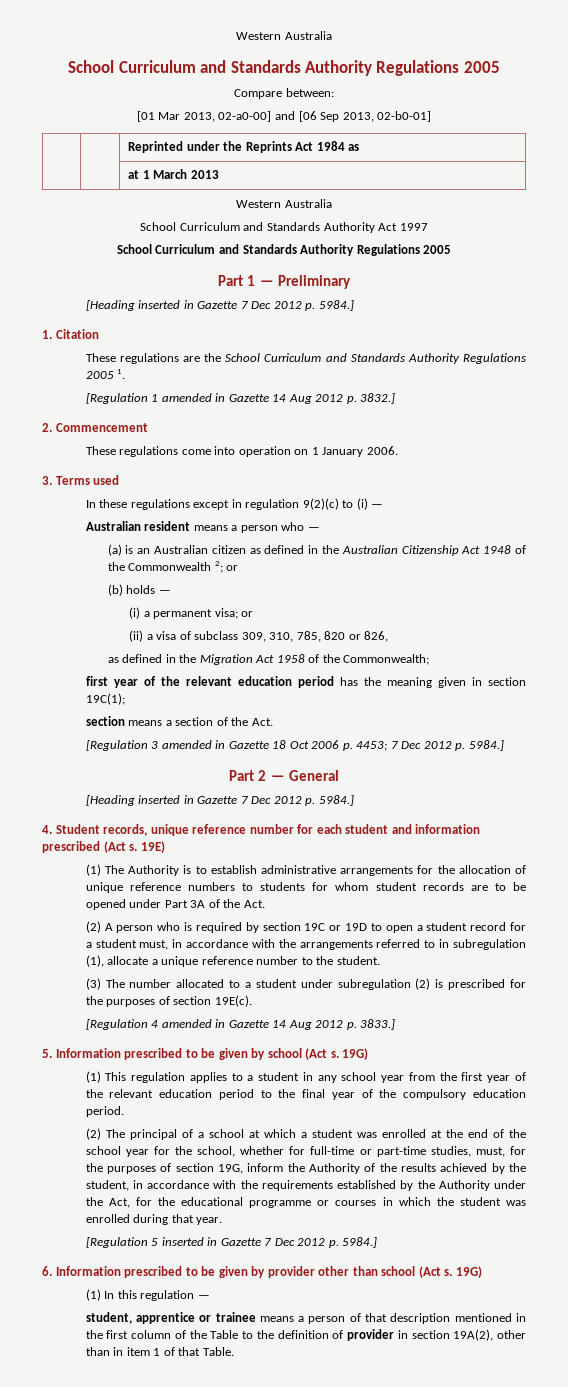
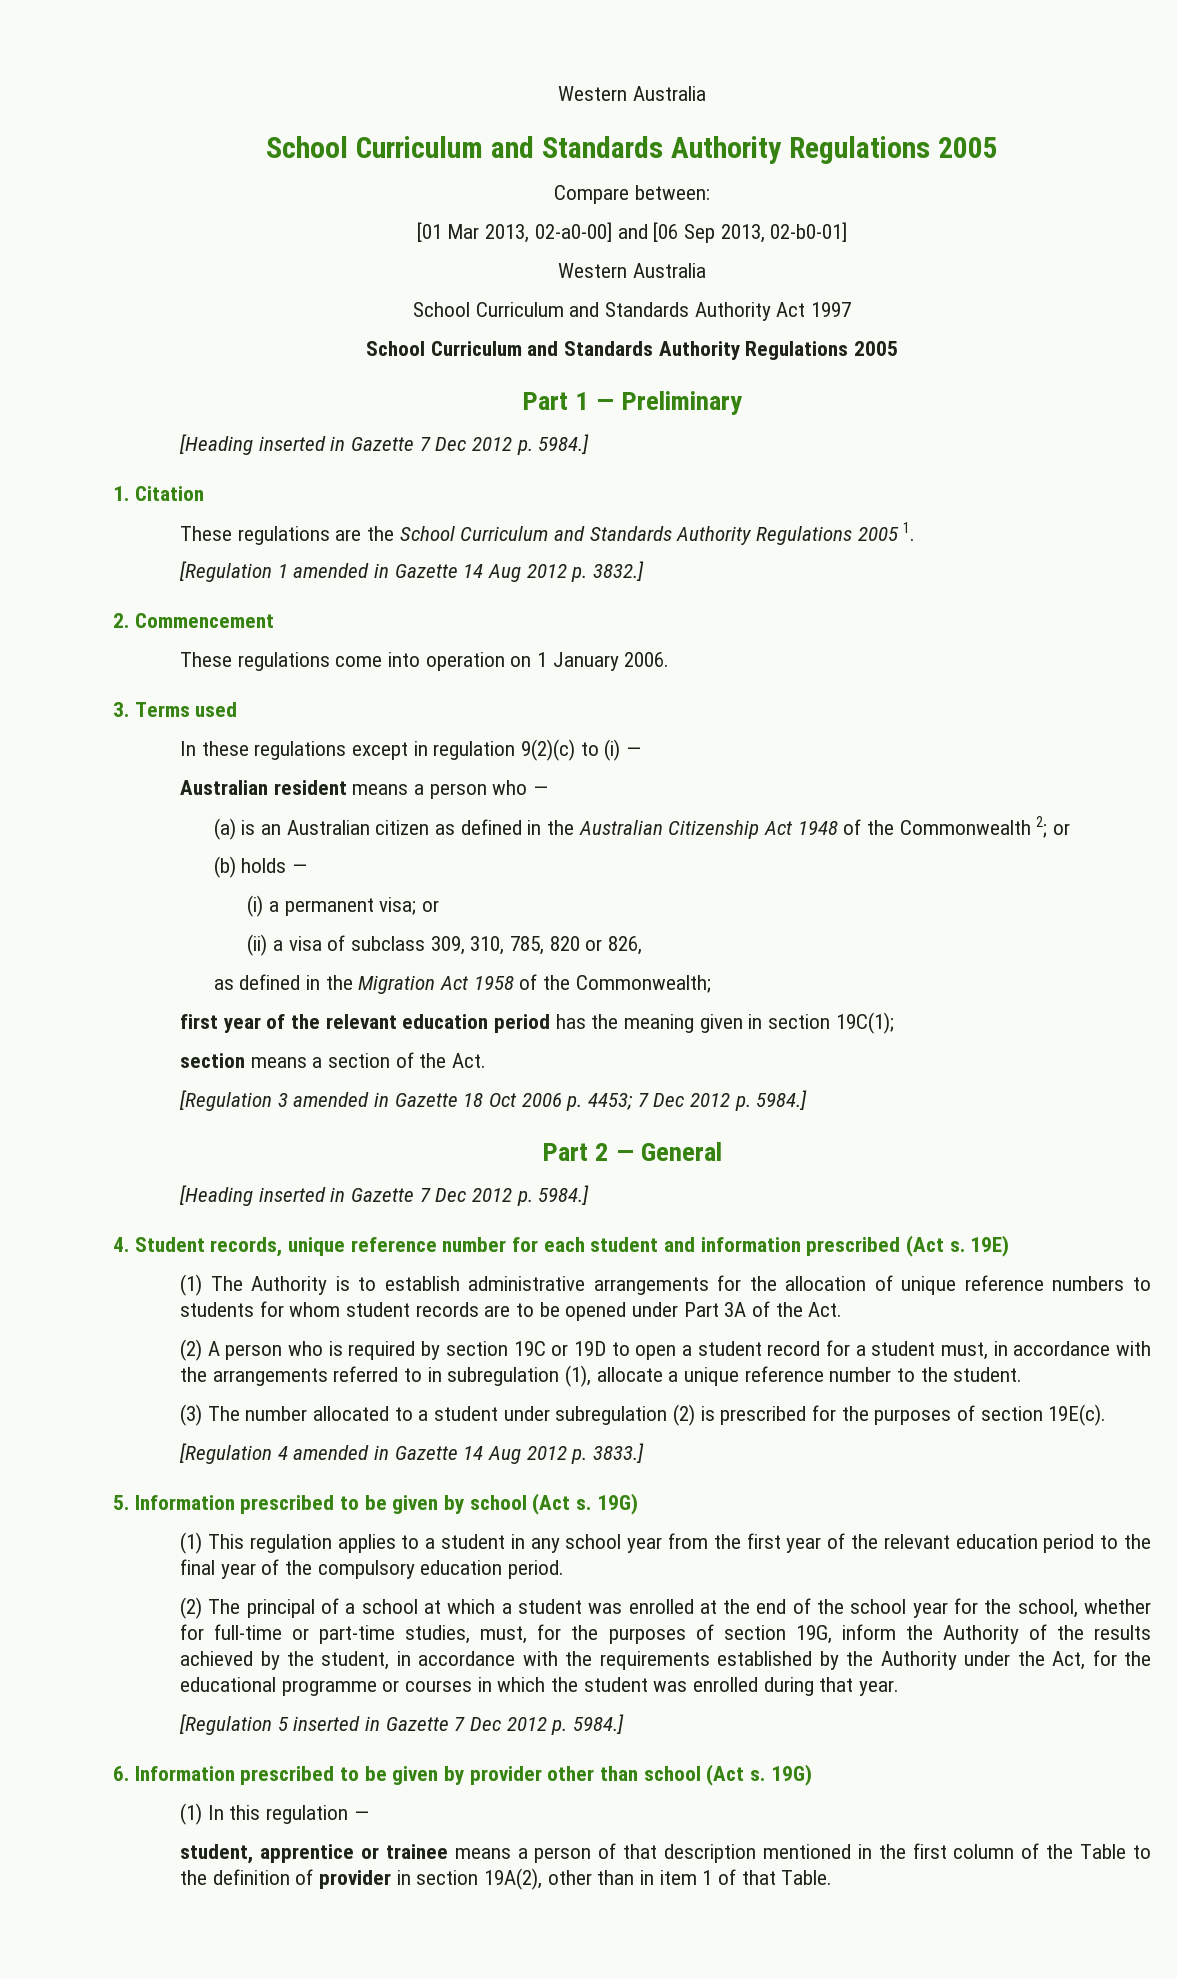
- | | Reprinted under the Reprints Act 1984 as
- | | at 1 March 2013

